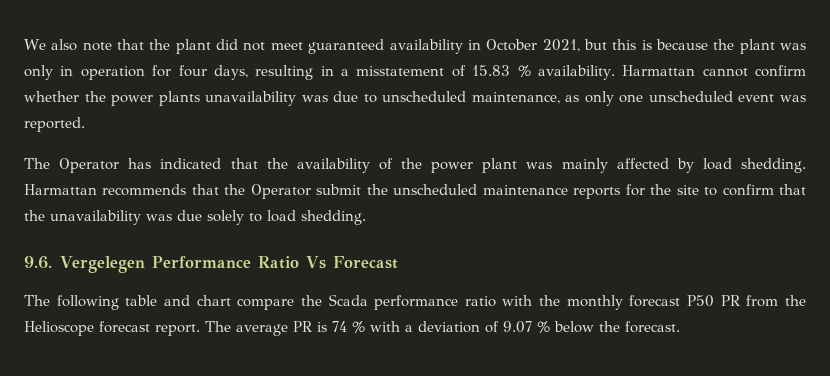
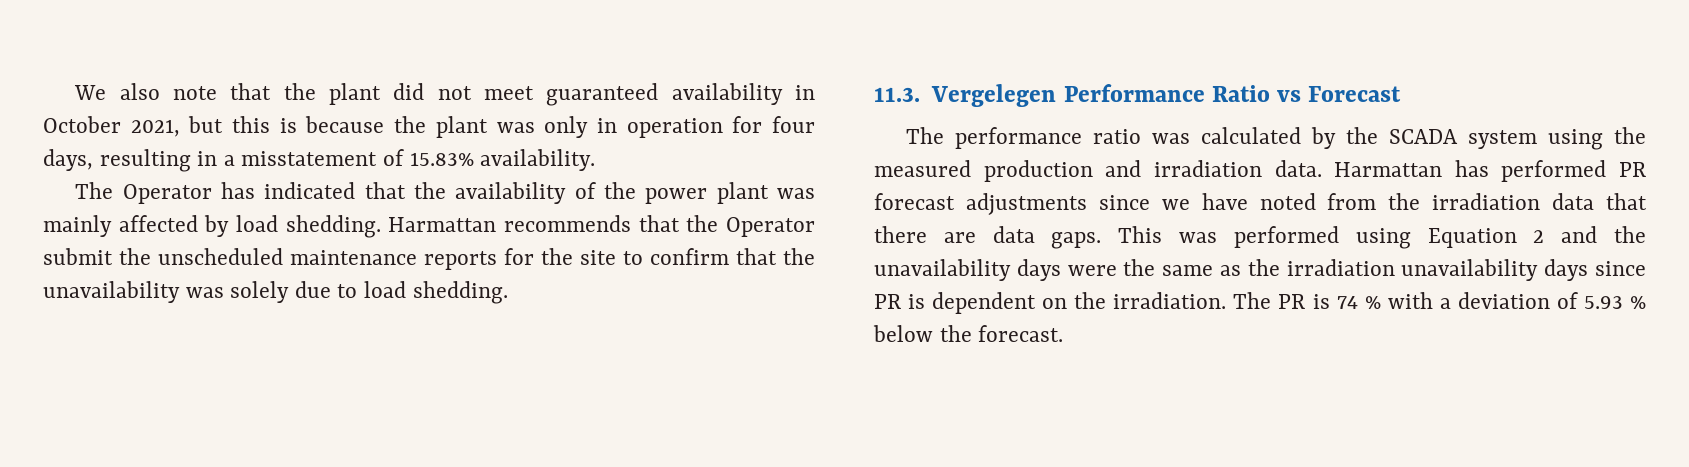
- We also note that the plant did not meet guaranteed availability in October 2021, but this is because the plant was only in operation for four days, resulting in a misstatement of 15.83 % availability. Harmattan cannot confirm whether the power plants unavailability was due to unscheduled maintenance, as only one unscheduled event was reported.
+ We also note that the plant did not meet guaranteed availability in October 2021, but this is because the plant was only in operation for four days, resulting in a misstatement of 15.83% availability.
- Harmattan recommends that the Operator submit the unscheduled maintenance reports for the site to confirm that the unavailability was due solely to load shedding.
+ Harmattan recommends that the Operator submit the unscheduled maintenance reports for the site to confirm that the unavailability was solely due to load shedding.
- 9.6. Vergelegen Performance Ratio Vs Forecast
+ 11.3. Vergelegen Performance Ratio vs Forecast
- The following table and chart compare the Scada performance ratio with the monthly forecast P50 PR from the Helioscope forecast report. The average PR is 74 % with a deviation of 9.07 % below the forecast.
+ The performance ratio was calculated by the SCADA system using the measured production and irradiation data. Harmattan has performed PR forecast adjustments since we have noted from the irradiation data that there are data gaps. This was performed using Equation 2 and the unavailability days were the same as the irradiation unavailability days since PR is dependent on the irradiation. The PR is 74 % with a deviation of 5.93 % below the forecast.

